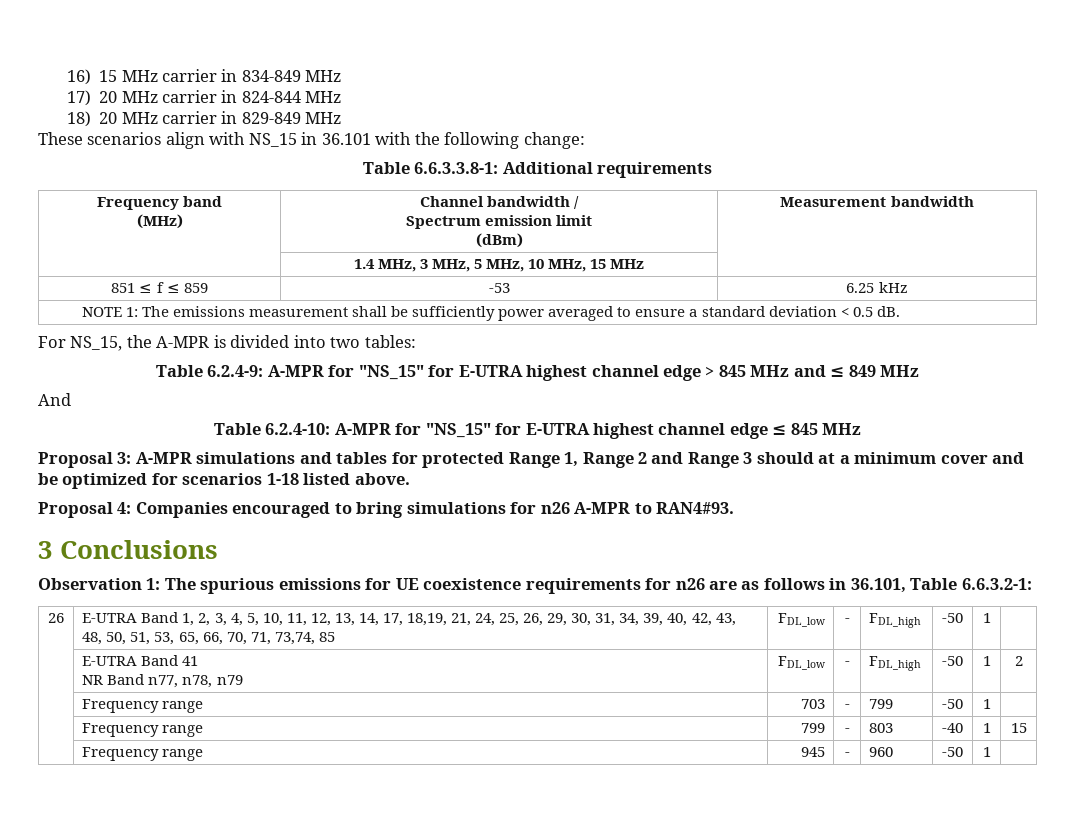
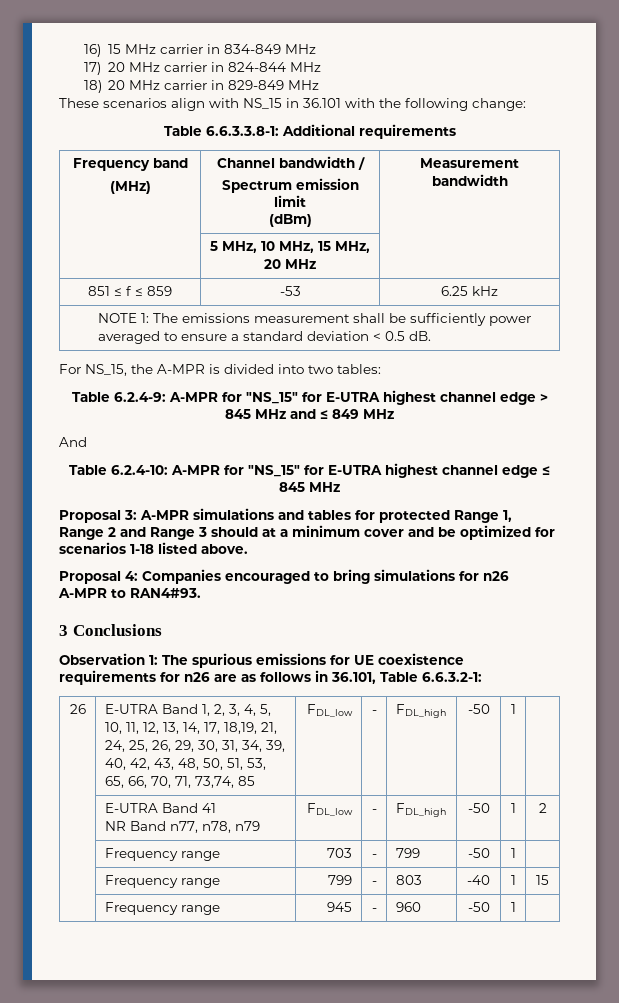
- | 1.4 MHz, 3 MHz, 5 MHz, 10 MHz, 15 MHz |
+ | 5 MHz, 10 MHz, 15 MHz, 20 MHz |

